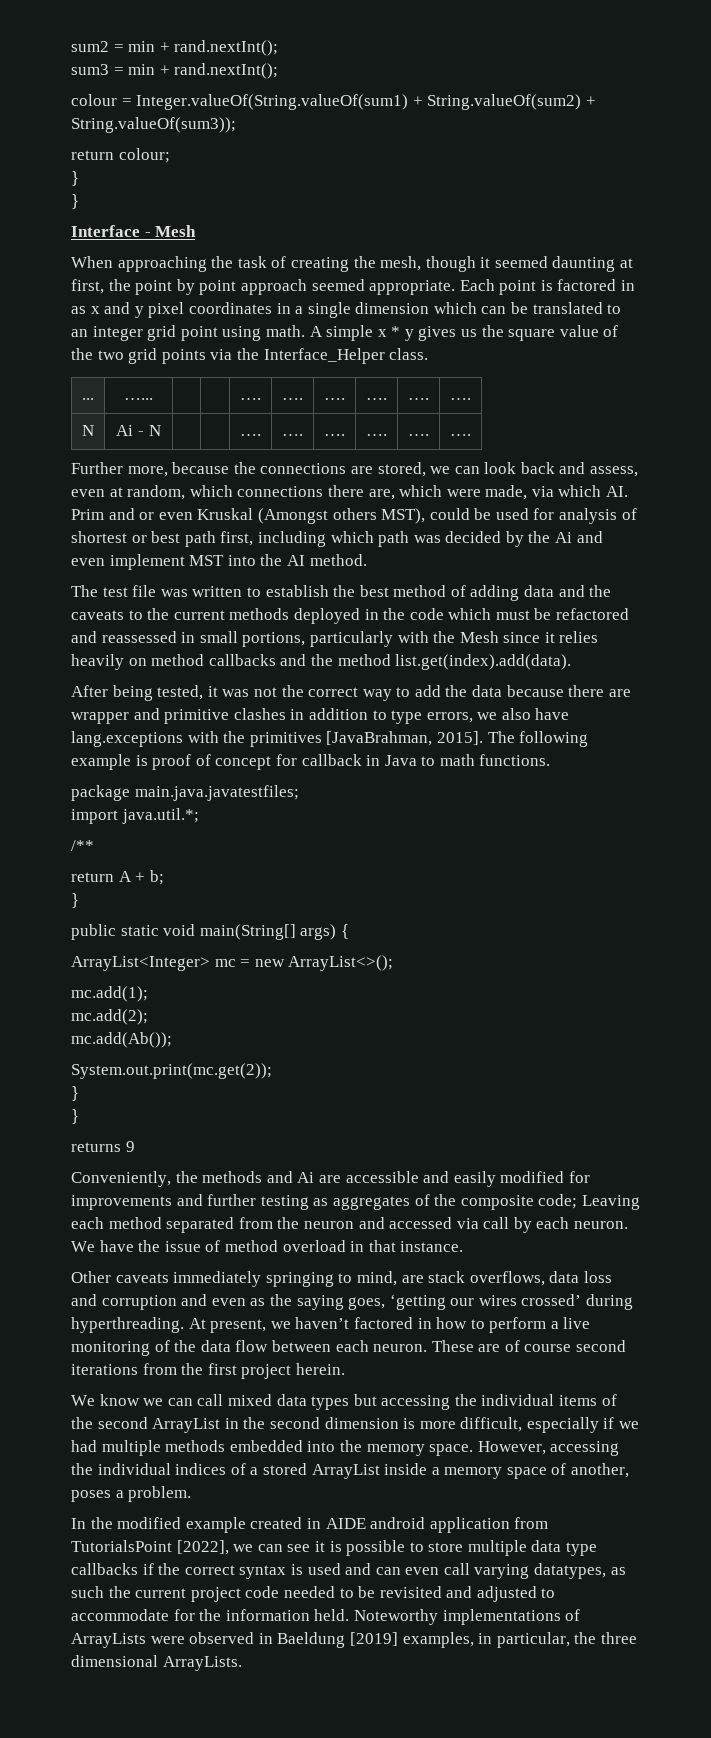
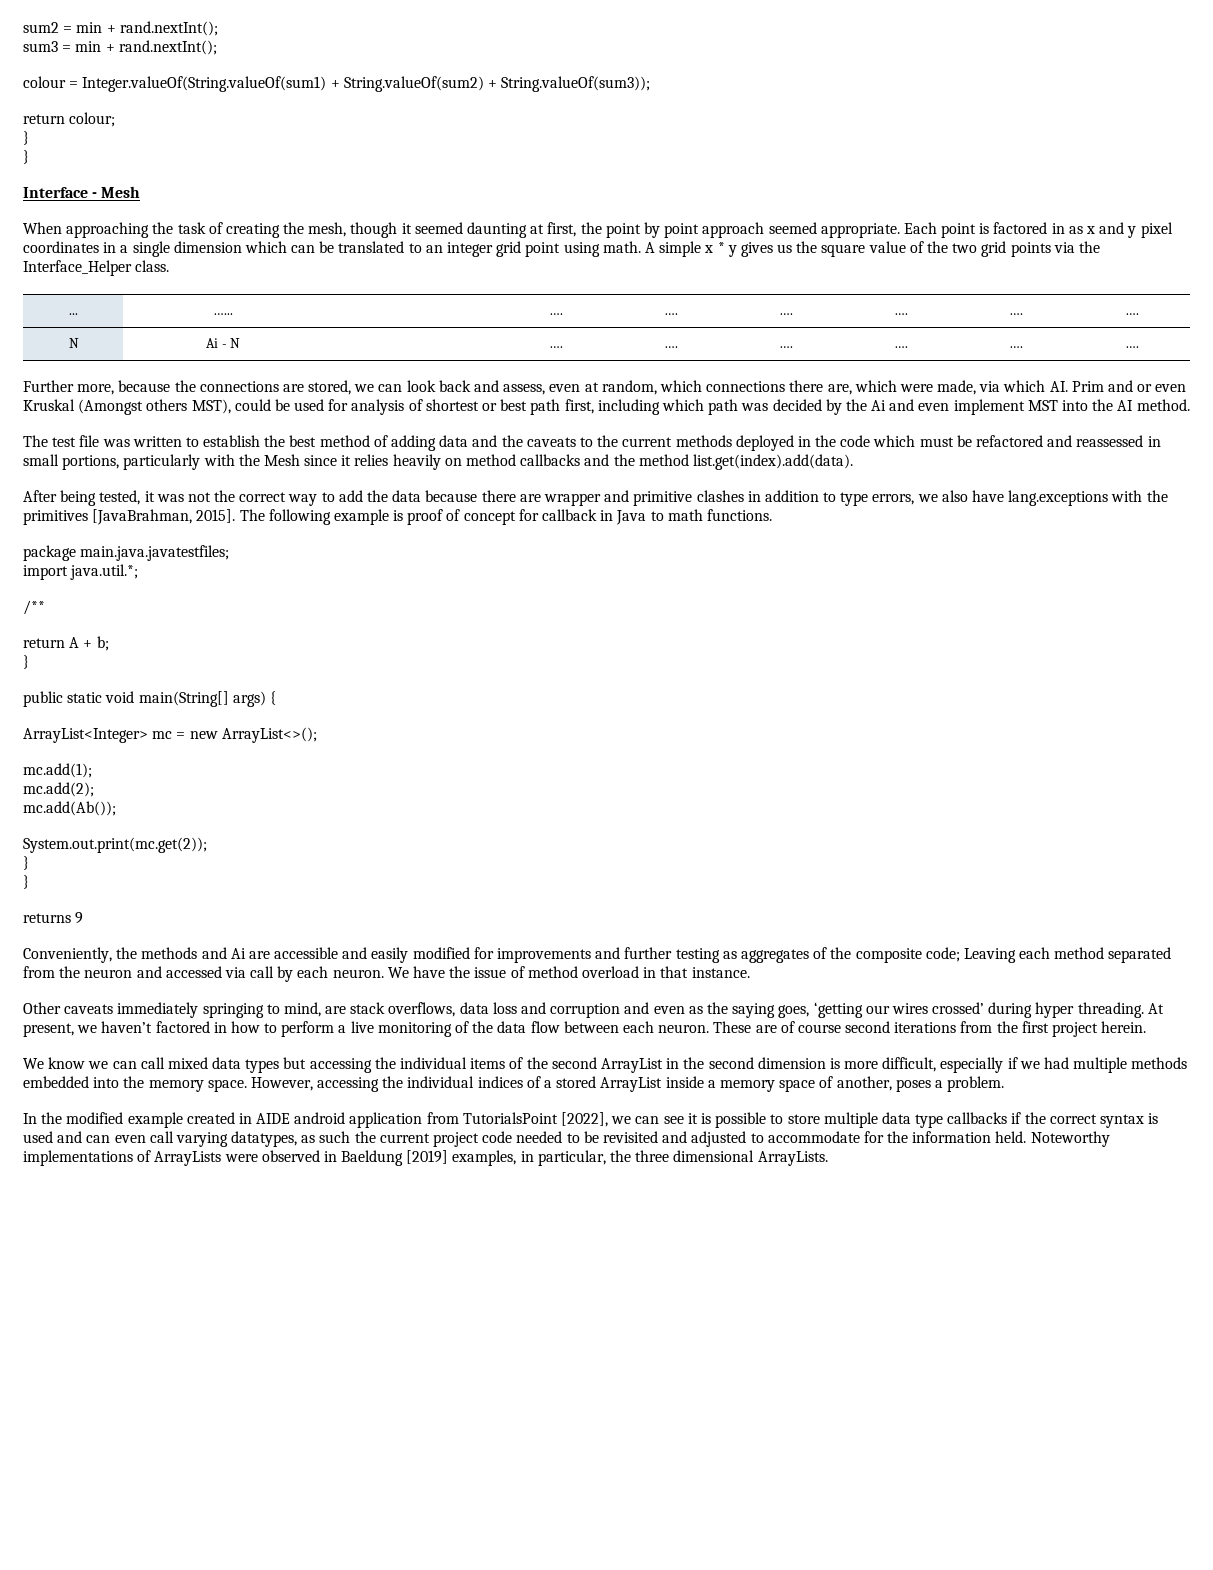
- Other caveats immediately springing to mind, are stack overflows, data loss and corruption and even as the saying goes, ‘getting our wires crossed’ during hyperthreading.
+ Other caveats immediately springing to mind, are stack overflows, data loss and corruption and even as the saying goes, ‘getting our wires crossed’ during hyper threading.

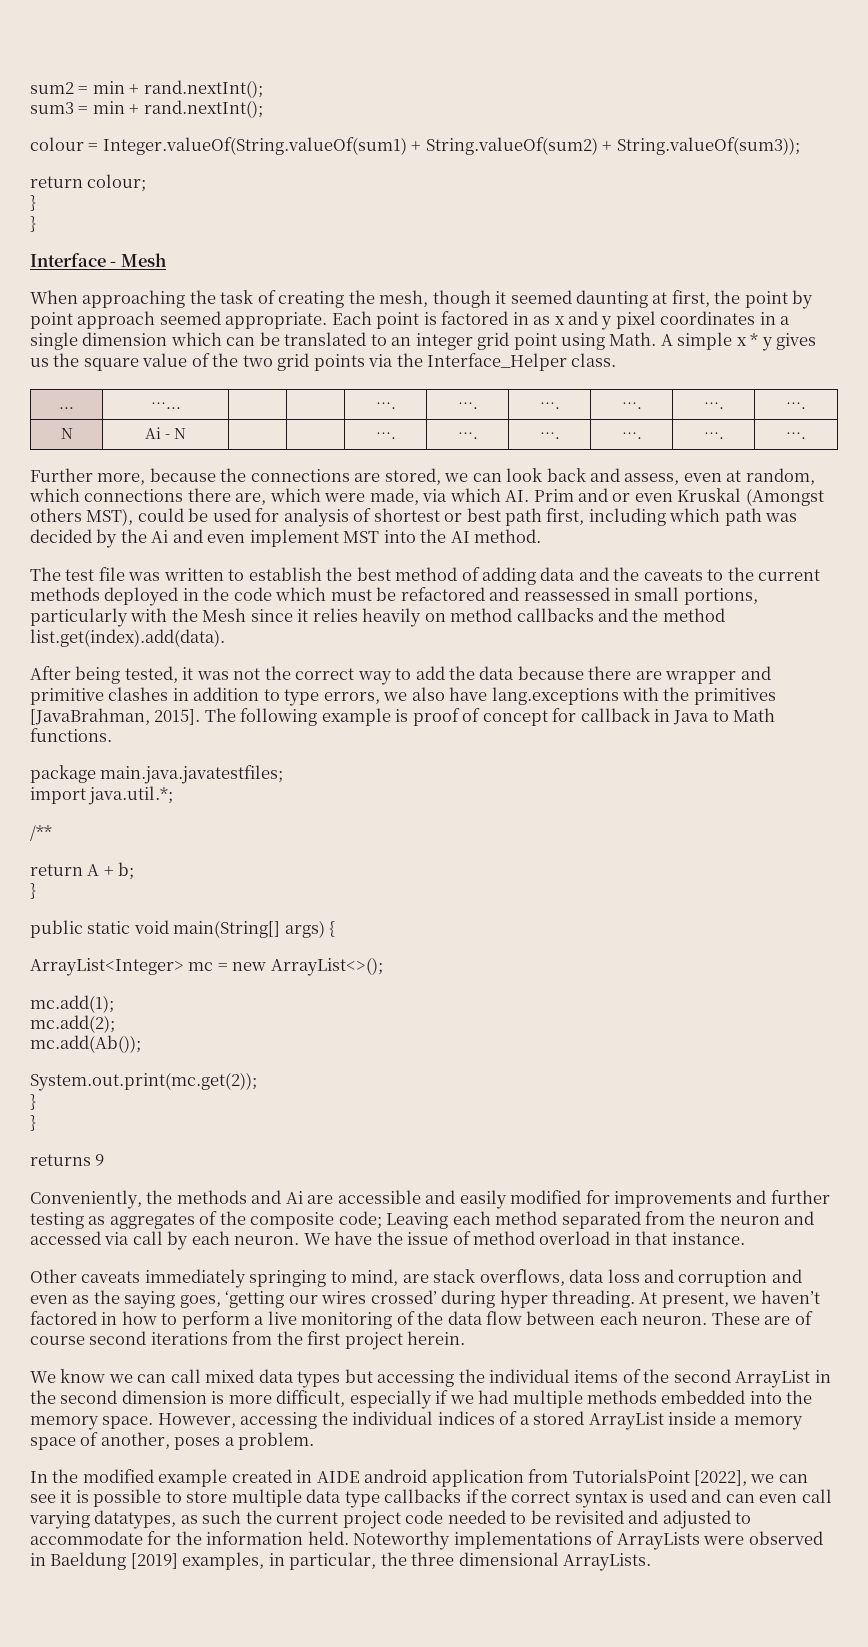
- Each point is factored in as x and y pixel coordinates in a single dimension which can be translated to an integer grid point using math.
+ Each point is factored in as x and y pixel coordinates in a single dimension which can be translated to an integer grid point using Math.
- The following example is proof of concept for callback in Java to math functions.
+ The following example is proof of concept for callback in Java to Math functions.

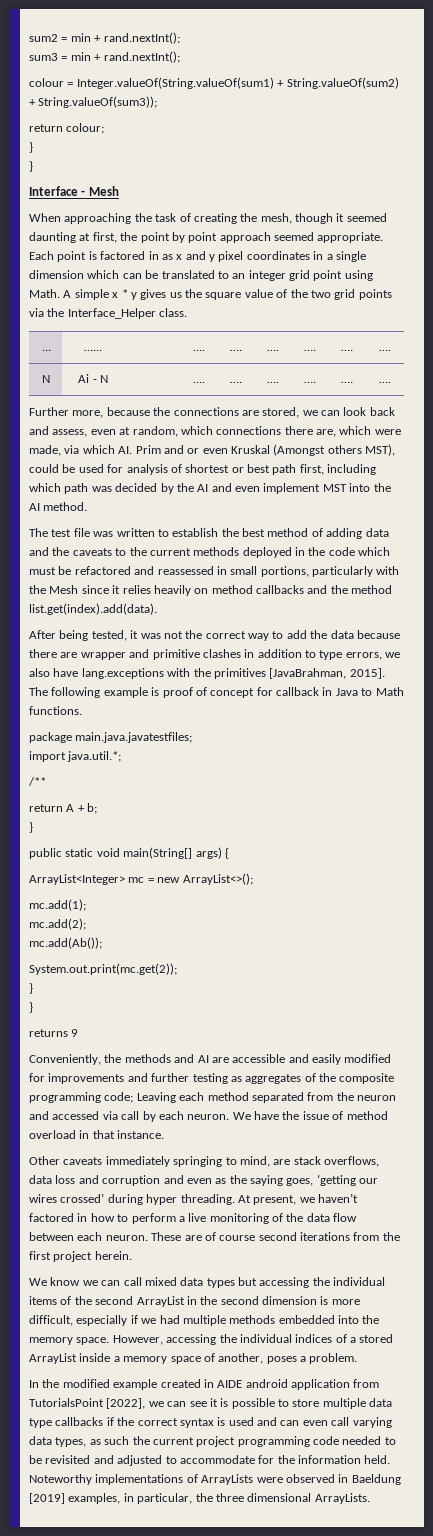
- Further more, because the connections are stored, we can look back and assess, even at random, which connections there are, which were made, via which AI. Prim and or even Kruskal (Amongst others MST), could be used for analysis of shortest or best path first, including which path was decided by the Ai and even implement MST into the AI method.
+ Further more, because the connections are stored, we can look back and assess, even at random, which connections there are, which were made, via which AI. Prim and or even Kruskal (Amongst others MST), could be used for analysis of shortest or best path first, including which path was decided by the AI and even implement MST into the AI method.
- Conveniently, the methods and Ai are accessible and easily modified for improvements and further testing as aggregates of the composite code; Leaving each method separated from the neuron and accessed via call by each neuron.
+ Conveniently, the methods and AI are accessible and easily modified for improvements and further testing as aggregates of the composite programming code; Leaving each method separated from the neuron and accessed via call by each neuron.
- In the modified example created in AIDE android application from TutorialsPoint [2022], we can see it is possible to store multiple data type callbacks if the correct syntax is used and can even call varying datatypes, as such the current project code needed to be revisited and adjusted to accommodate for the information held.
+ In the modified example created in AIDE android application from TutorialsPoint [2022], we can see it is possible to store multiple data type callbacks if the correct syntax is used and can even call varying data types, as such the current project programming code needed to be revisited and adjusted to accommodate for the information held.

